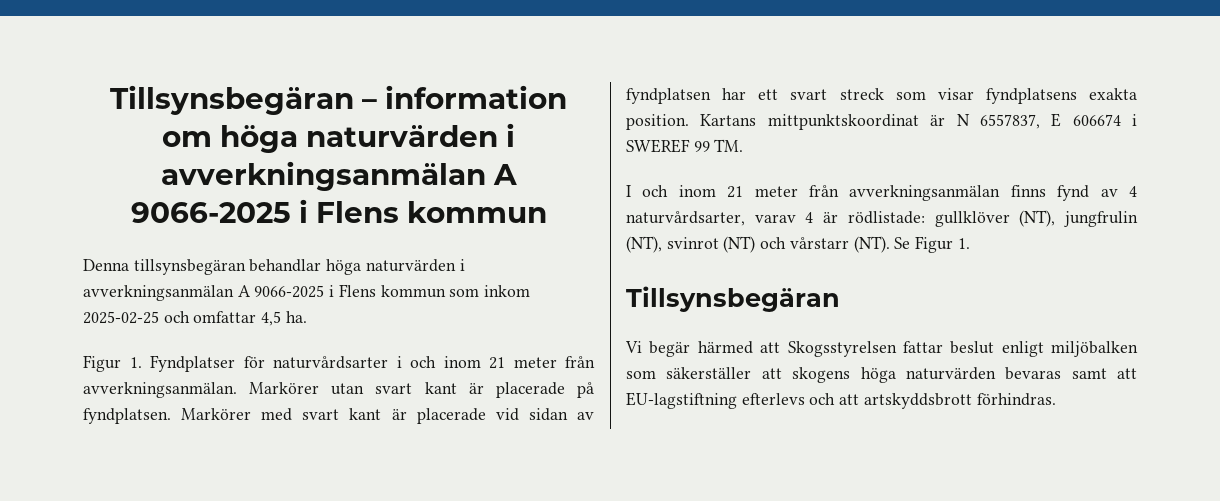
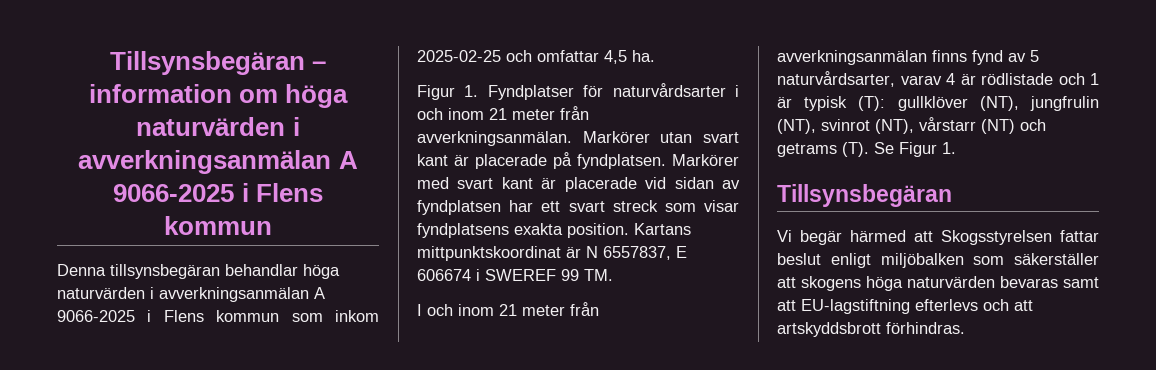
- I och inom 21 meter från avverkningsanmälan finns fynd av 4 naturvårdsarter, varav 4 är rödlistade: gullklöver (NT), jungfrulin (NT), svinrot (NT) och vårstarr (NT). Se Figur 1.
+ I och inom 21 meter från avverkningsanmälan finns fynd av 5 naturvårdsarter, varav 4 är rödlistade och 1 är typisk (T): gullklöver (NT), jungfrulin (NT), svinrot (NT), vårstarr (NT) och getrams (T). Se Figur 1.

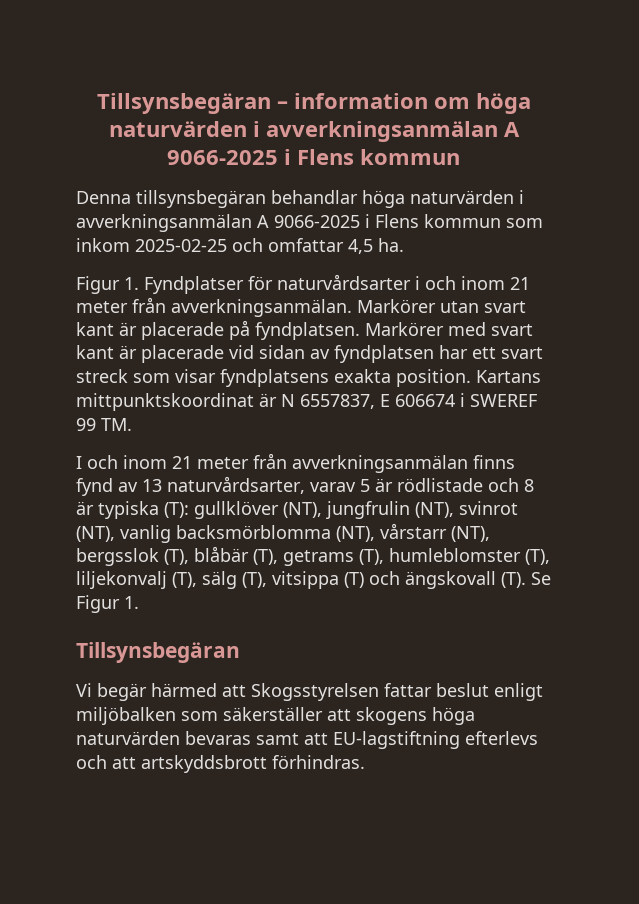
- I och inom 21 meter från avverkningsanmälan finns fynd av 5 naturvårdsarter, varav 4 är rödlistade och 1 är typisk (T): gullklöver (NT), jungfrulin (NT), svinrot (NT), vårstarr (NT) och getrams (T). Se Figur 1.
+ I och inom 21 meter från avverkningsanmälan finns fynd av 13 naturvårdsarter, varav 5 är rödlistade och 8 är typiska (T): gullklöver (NT), jungfrulin (NT), svinrot (NT), vanlig backsmörblomma (NT), vårstarr (NT), bergsslok (T), blåbär (T), getrams (T), humleblomster (T), liljekonvalj (T), sälg (T), vitsippa (T) och ängskovall (T). Se Figur 1.

